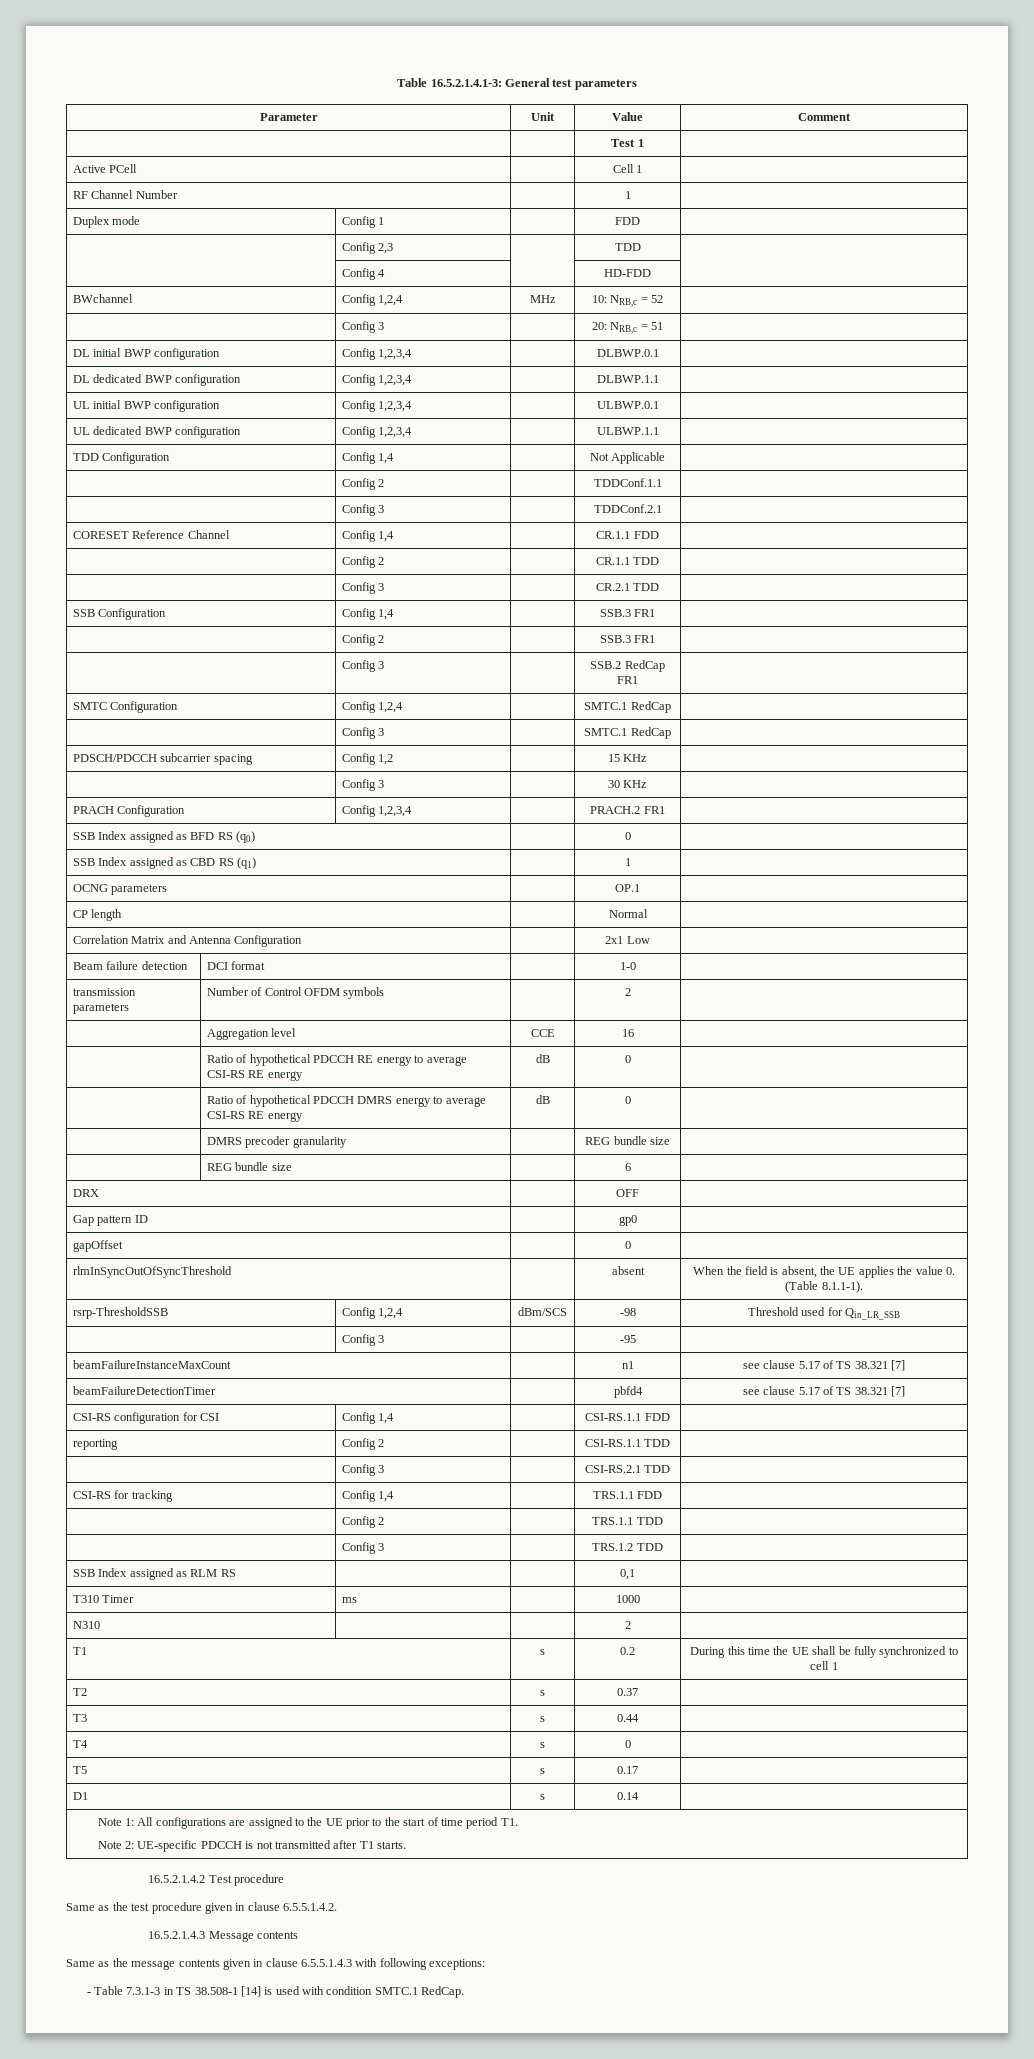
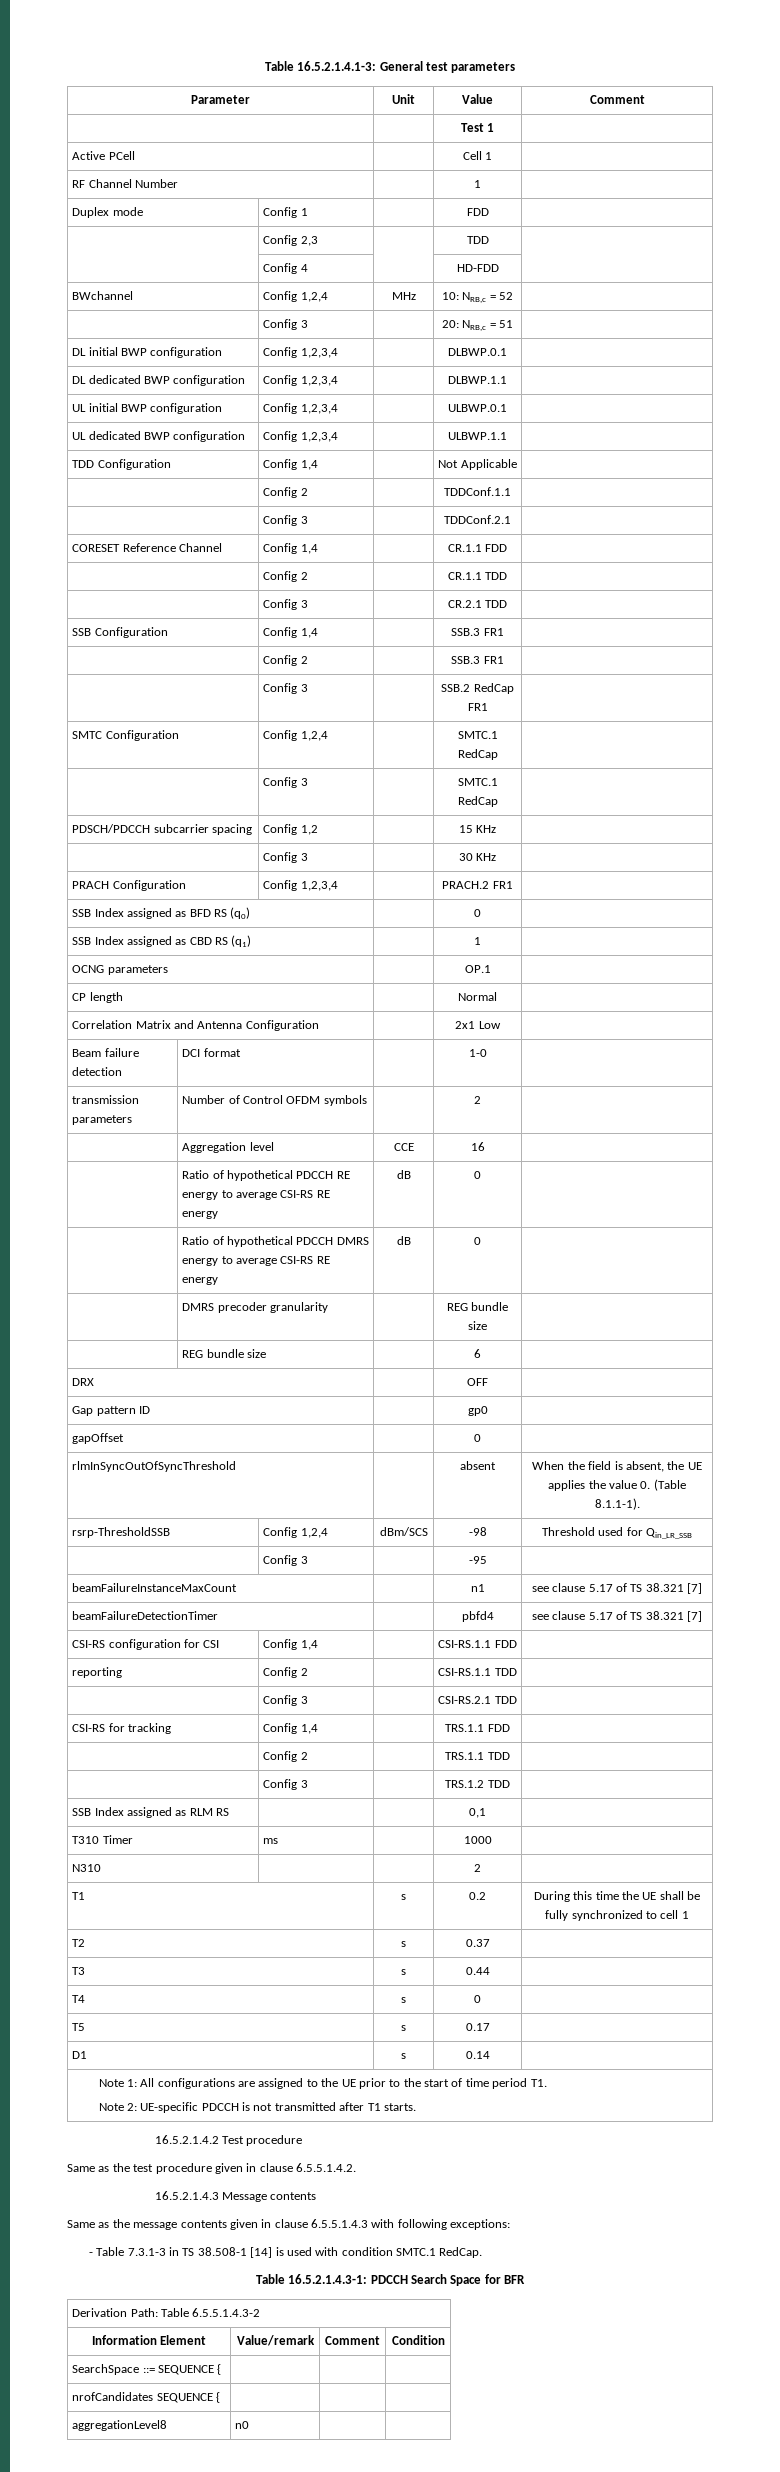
+ Table 16.5.2.1.4.3-1: PDCCH Search Space for BFR
+ Derivation Path: Table 6.5.5.1.4.3-2
+ Information Element | Value/remark | Comment | Condition
+ SearchSpace ::= SEQUENCE { | | |
+ nrofCandidates SEQUENCE { | | |
+ aggregationLevel8 | n0 | |

